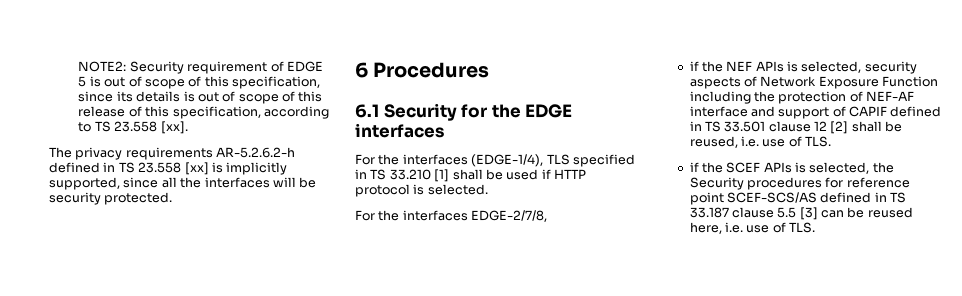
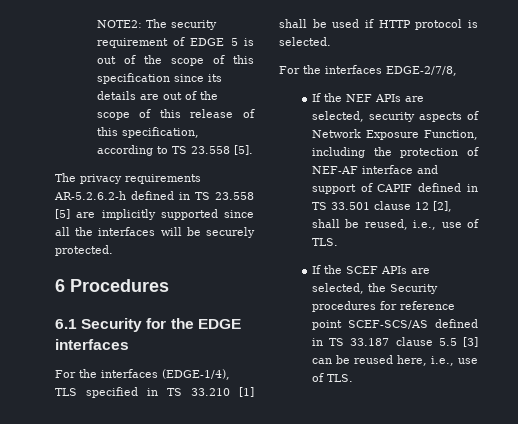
- NOTE2: Security requirement of EDGE 5 is out of scope of this specification, since its details is out of scope of this release of this specification, according to TS 23.558 [xx].
+ NOTE2: The security requirement of EDGE 5 is out of the scope of this specification since its details are out of the scope of this release of this specification, according to TS 23.558 [5].
- The privacy requirements AR-5.2.6.2-h defined in TS 23.558 [xx] is implicitly supported, since all the interfaces will be security protected.
+ The privacy requirements AR-5.2.6.2-h defined in TS 23.558 [5] are implicitly supported since all the interfaces will be securely protected.
- if the NEF APIs is selected, security aspects of Network Exposure Function including the protection of NEF-AF interface and support of CAPIF defined in TS 33.501 clause 12 [2] shall be reused, i.e. use of TLS.
+ If the NEF APIs are selected, security aspects of Network Exposure Function, including the protection of NEF-AF interface and support of CAPIF defined in TS 33.501 clause 12 [2], shall be reused, i.e., use of TLS.
- if the SCEF APIs is selected, the Security procedures for reference point SCEF-SCS/AS defined in TS 33.187 clause 5.5 [3] can be reused here, i.e. use of TLS.
+ If the SCEF APIs are selected, the Security procedures for reference point SCEF-SCS/AS defined in TS 33.187 clause 5.5 [3] can be reused here, i.e., use of TLS.

